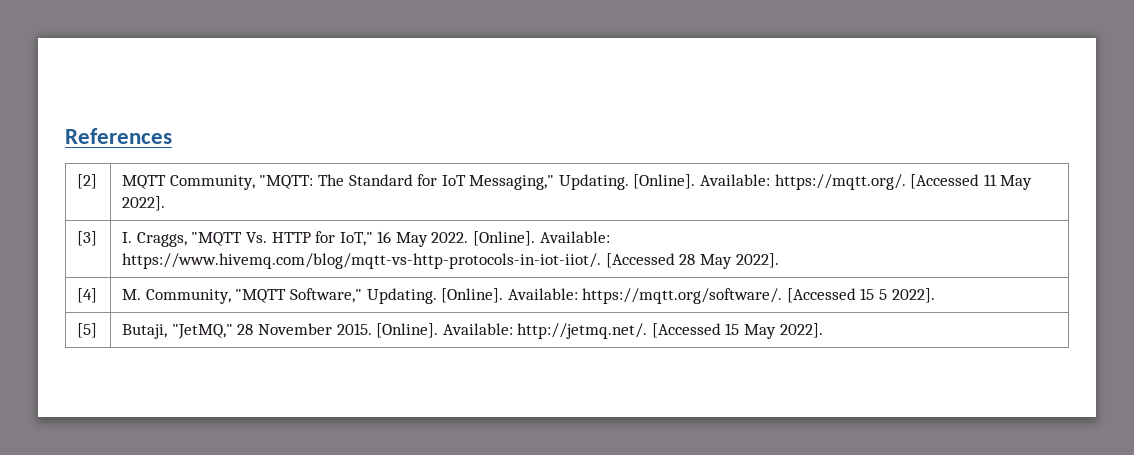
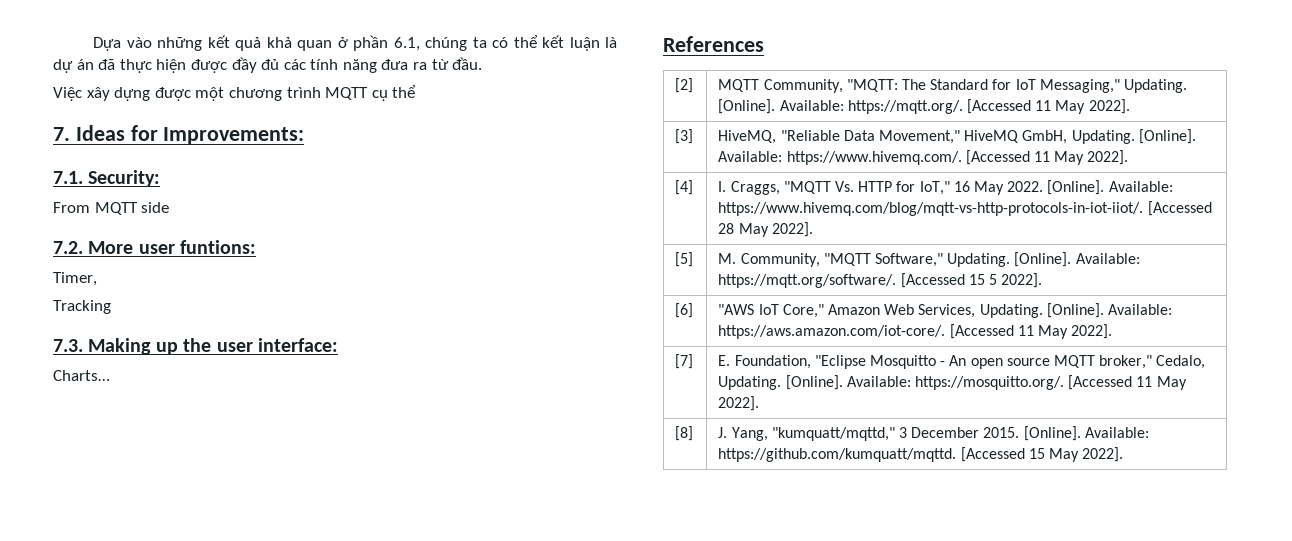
+ Dựa vào những kết quả khả quan ở phần 6.1, chúng ta có thể kết luận là dự án đã thực hiện được đầy đủ các tính năng đưa ra từ đầu.
+ Việc xây dựng được một chương trình MQTT cụ thể
+ 7. Ideas for Improvements:
+ 7.1. Security:
+ From MQTT side
+ 7.2. More user funtions:
+ Timer,
+ Tracking
+ 7.3. Making up the user interface:
+ Charts…
- [3] | I. Craggs, "MQTT Vs. HTTP for IoT," 16 May 2022. [Online]. Available: https://www.hivemq.com/blog/mqtt-vs-http-protocols-in-iot-iiot/. [Accessed 28 May 2022].
+ [3] | HiveMQ, "Reliable Data Movement," HiveMQ GmbH, Updating. [Online]. Available: https://www.hivemq.com/. [Accessed 11 May 2022].
+ [4] | I. Craggs, "MQTT Vs. HTTP for IoT," 16 May 2022. [Online]. Available: https://www.hivemq.com/blog/mqtt-vs-http-protocols-in-iot-iiot/. [Accessed 28 May 2022].
- [4] | M. Community, "MQTT Software," Updating. [Online]. Available: https://mqtt.org/software/. [Accessed 15 5 2022].
+ [5] | M. Community, "MQTT Software," Updating. [Online]. Available: https://mqtt.org/software/. [Accessed 15 5 2022].
- [5] | Butaji, "JetMQ," 28 November 2015. [Online]. Available: http://jetmq.net/. [Accessed 15 May 2022].
+ [6] | "AWS IoT Core," Amazon Web Services, Updating. [Online]. Available: https://aws.amazon.com/iot-core/. [Accessed 11 May 2022].
+ [7] | E. Foundation, "Eclipse Mosquitto - An open source MQTT broker," Cedalo, Updating. [Online]. Available: https://mosquitto.org/. [Accessed 11 May 2022].
+ [8] | J. Yang, "kumquatt/mqttd," 3 December 2015. [Online]. Available: https://github.com/kumquatt/mqttd. [Accessed 15 May 2022].

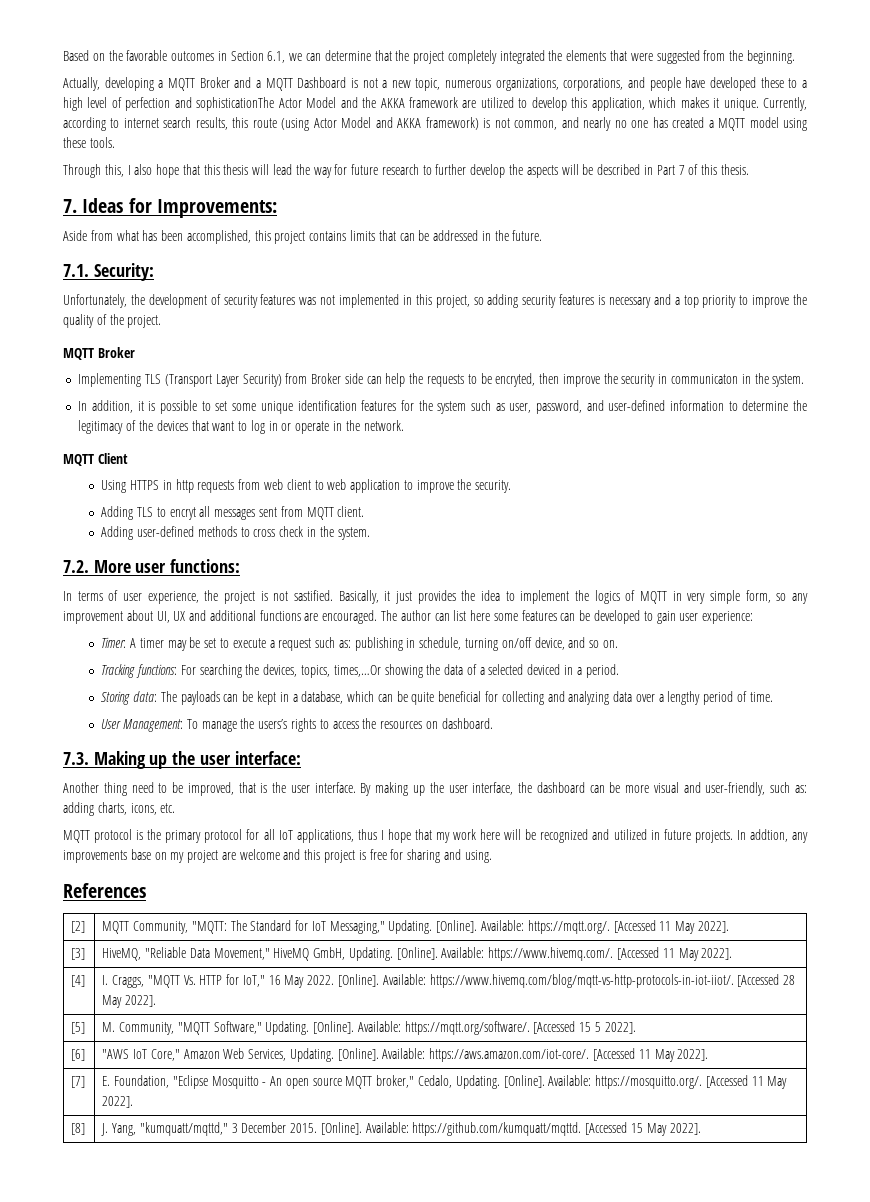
- Dựa vào những kết quả khả quan ở phần 6.1, chúng ta có thể kết luận là dự án đã thực hiện được đầy đủ các tính năng đưa ra từ đầu.
- Việc xây dựng được một chương trình MQTT cụ thể
+ Based on the favorable outcomes in Section 6.1, we can determine that the project completely integrated the elements that were suggested from the beginning.
+ Actually, developing a MQTT Broker and a MQTT Dashboard is not a new topic, numerous organizations, corporations, and people have developed these to a high level of perfection and sophisticationThe Actor Model and the AKKA framework are utilized to develop this application, which makes it unique. Currently, according to internet search results, this route (using Actor Model and AKKA framework) is not common, and nearly no one has created a MQTT model using these tools.
+ Through this, I also hope that this thesis will lead the way for future research to further develop the aspects will be described in Part 7 of this thesis.
  7. Ideas for Improvements:
+ Aside from what has been accomplished, this project contains limits that can be addressed in the future.
  7.1. Security:
- From MQTT side
- 7.2. More user funtions:
- Timer,
- Tracking
+ Unfortunately, the development of security features was not implemented in this project, so adding security features is necessary and a top priority to improve the quality of the project.
+ MQTT Broker
+ Implementing TLS (Transport Layer Security) from Broker side can help the requests to be encryted, then improve the security in communicaton in the system.
+ In addition, it is possible to set some unique identification features for the system such as user, password, and user-defined information to determine the legitimacy of the devices that want to log in or operate in the network.
+ MQTT Client
+ Using HTTPS in http requests from web client to web application to improve the security.
+ Adding TLS to encryt all messages sent from MQTT client.
+ Adding user-defined methods to cross check in the system.
+ 7.2. More user functions:
+ In terms of user experience, the project is not sastified. Basically, it just provides the idea to implement the logics of MQTT in very simple form, so any improvement about UI, UX and additional functions are encouraged. The author can list here some features can be developed to gain user experience:
+ Timer: A timer may be set to execute a request such as: publishing in schedule, turning on/off device, and so on.
+ Tracking functions: For searching the devices, topics, times,…Or showing the data of a selected deviced in a period.
+ Storing data: The payloads can be kept in a database, which can be quite beneficial for collecting and analyzing data over a lengthy period of time.
+ User Management: To manage the users’s rights to access the resources on dashboard.
- Charts…
+ Another thing need to be improved, that is the user interface. By making up the user interface, the dashboard can be more visual and user-friendly, such as: adding charts, icons, etc.
+ MQTT protocol is the primary protocol for all IoT applications, thus I hope that my work here will be recognized and utilized in future projects. In addtion, any improvements base on my project are welcome and this project is free for sharing and using.

